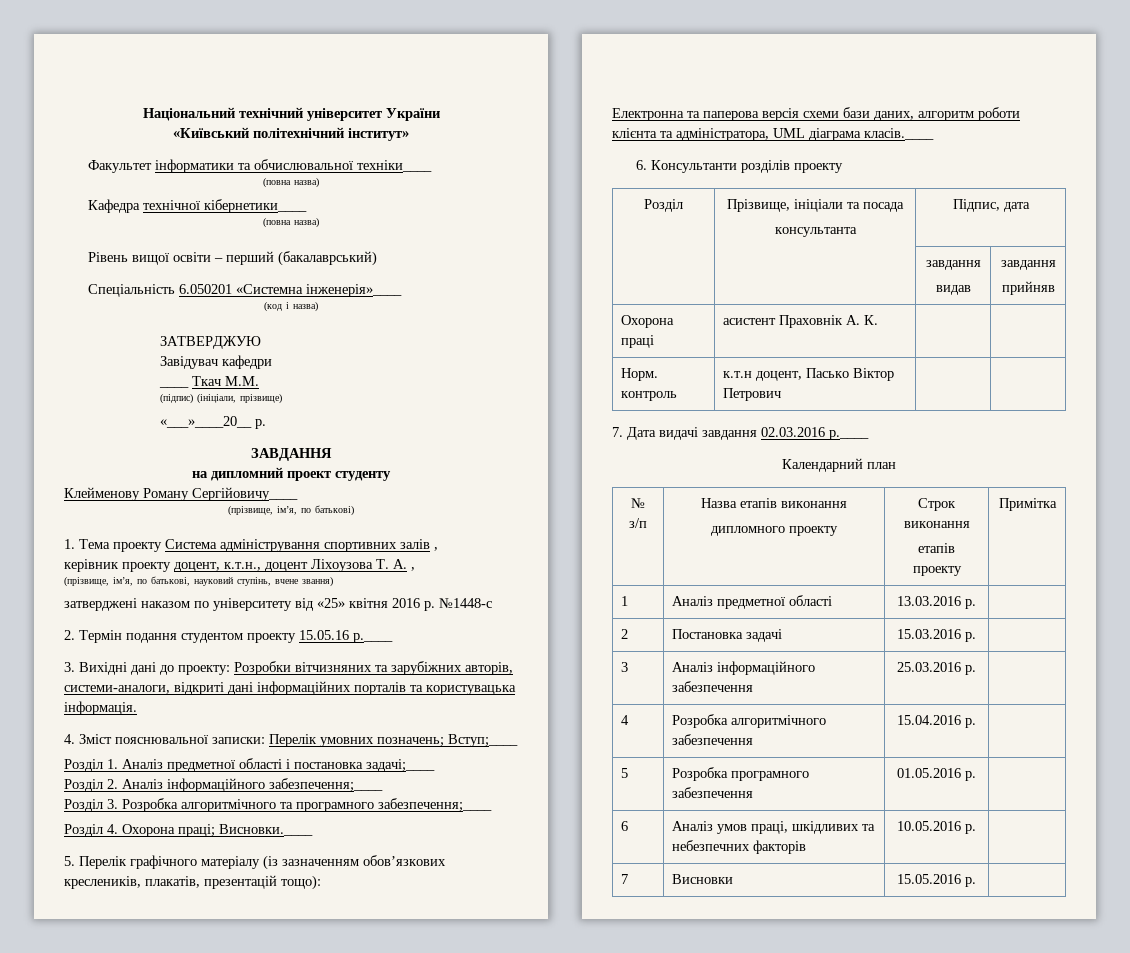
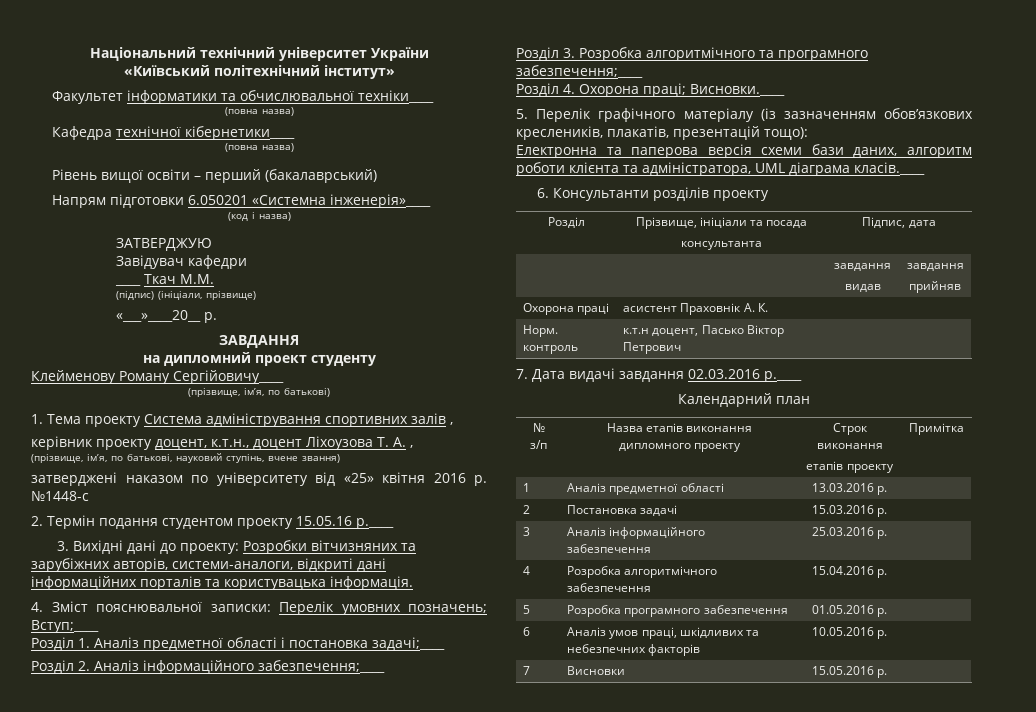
- Спеціальність 6.050201 «Системна інженерія»____
+ Напрям підготовки 6.050201 «Системна інженерія»____

